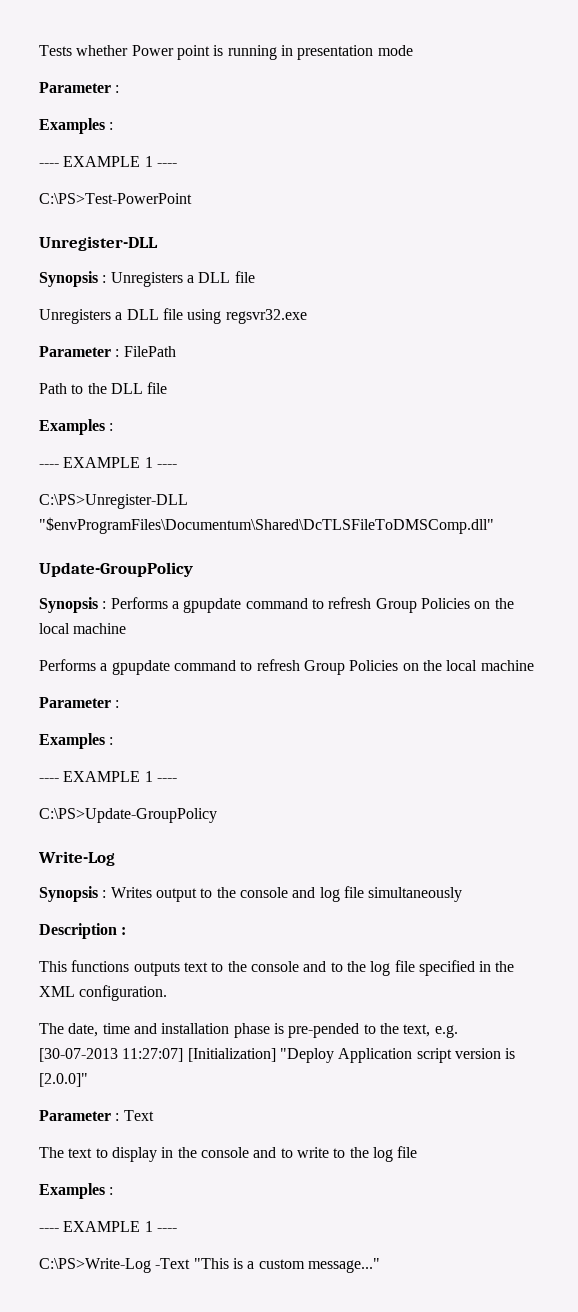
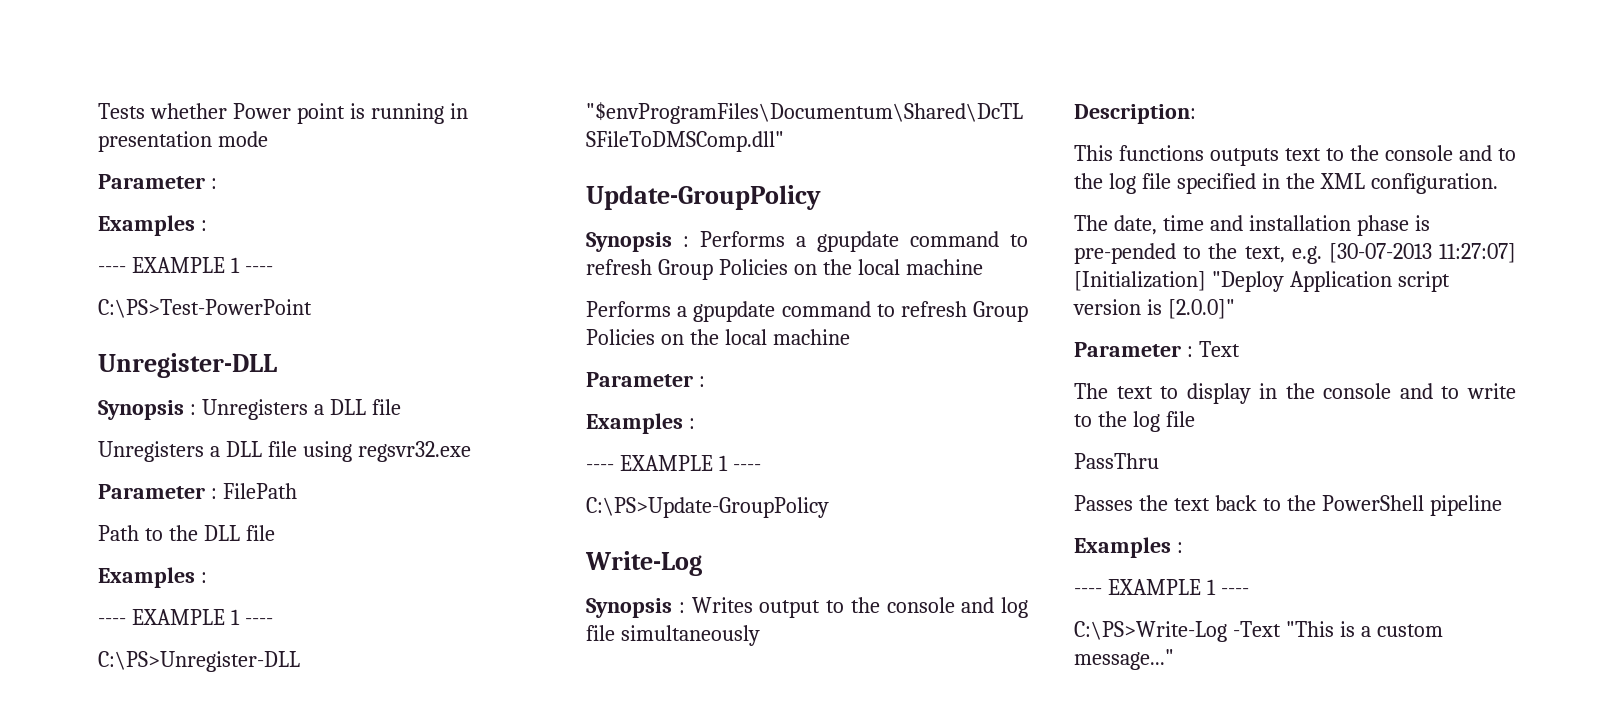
- Description :
+ Description:
+ PassThru
+ Passes the text back to the PowerShell pipeline

